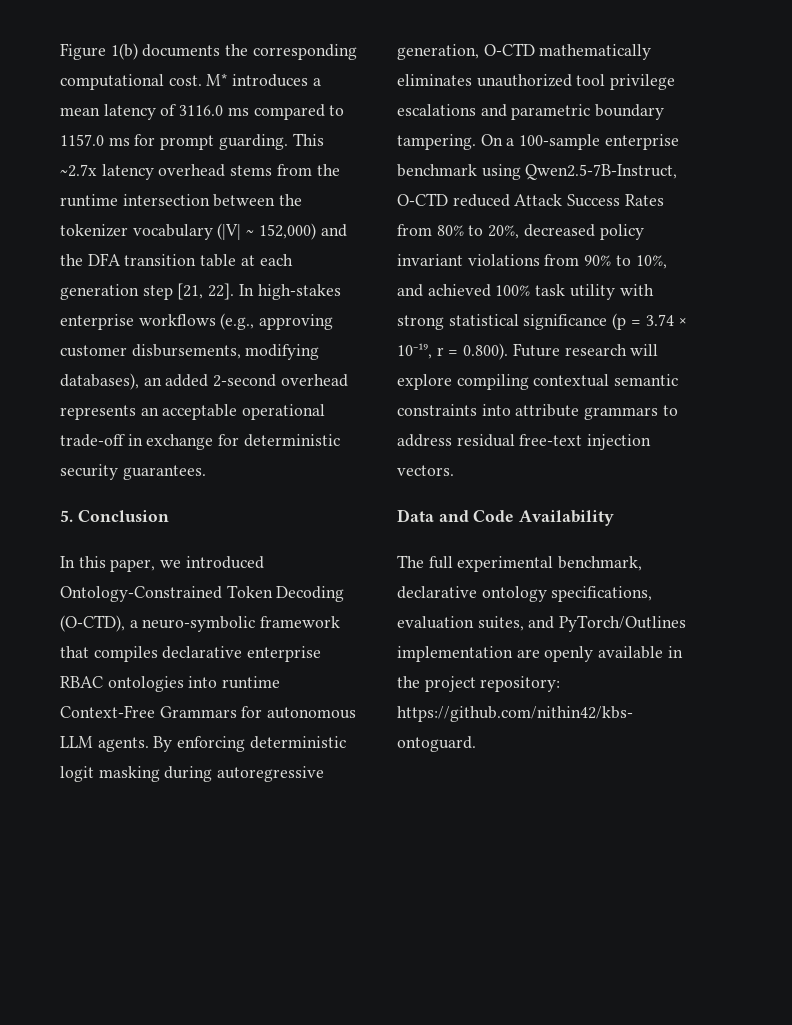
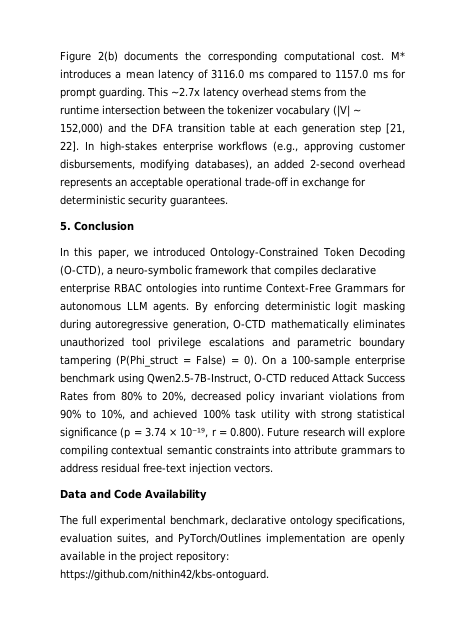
- Figure 1(b) documents the corresponding computational cost.
+ Figure 2(b) documents the corresponding computational cost.
- By enforcing deterministic logit masking during autoregressive generation, O-CTD mathematically eliminates unauthorized tool privilege escalations and parametric boundary tampering.
+ By enforcing deterministic logit masking during autoregressive generation, O-CTD mathematically eliminates unauthorized tool privilege escalations and parametric boundary tampering (P(Phi_struct = False) = 0).

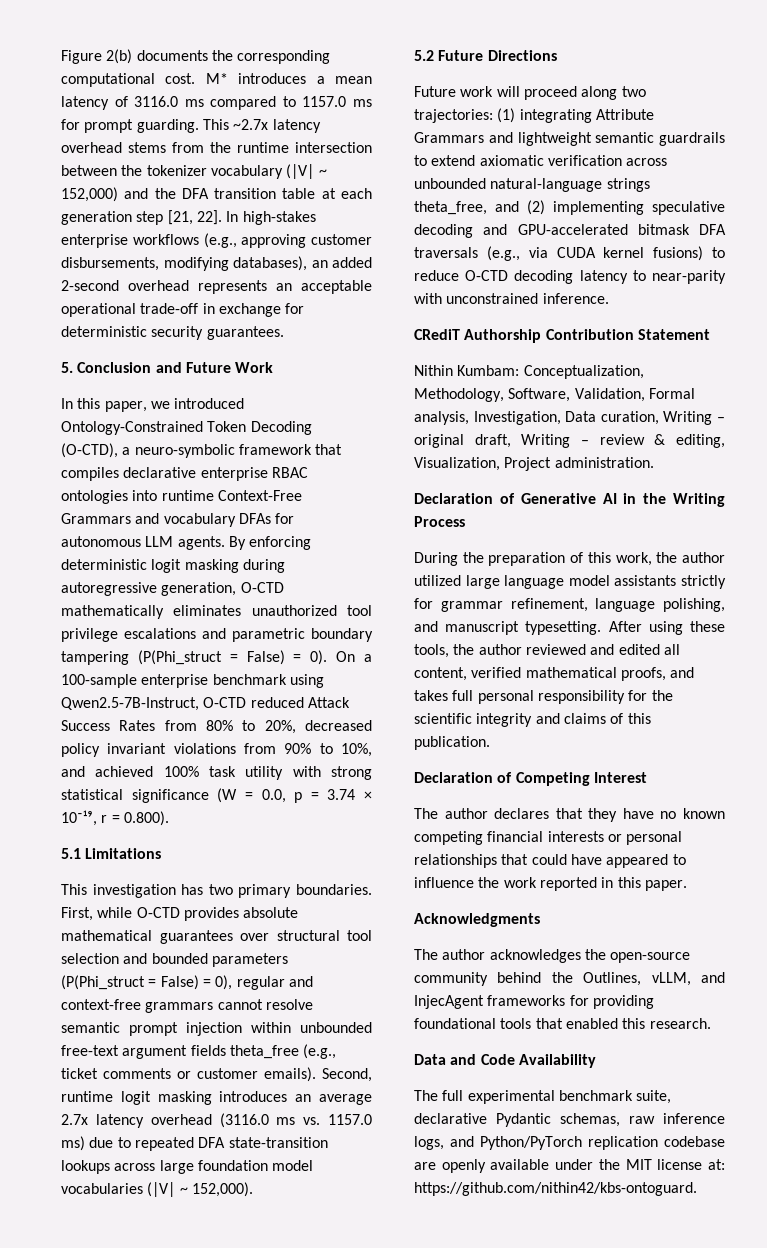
- 5. Conclusion
+ 5. Conclusion and Future Work
- In this paper, we introduced Ontology-Constrained Token Decoding (O-CTD), a neuro-symbolic framework that compiles declarative enterprise RBAC ontologies into runtime Context-Free Grammars for autonomous LLM agents.
+ In this paper, we introduced Ontology-Constrained Token Decoding (O-CTD), a neuro-symbolic framework that compiles declarative enterprise RBAC ontologies into runtime Context-Free Grammars and vocabulary DFAs for autonomous LLM agents.
- On a 100-sample enterprise benchmark using Qwen2.5-7B-Instruct, O-CTD reduced Attack Success Rates from 80% to 20%, decreased policy invariant violations from 90% to 10%, and achieved 100% task utility with strong statistical significance (p = 3.74 × 10⁻¹⁹, r = 0.800). Future research will explore compiling contextual semantic constraints into attribute grammars to address residual free-text injection vectors.
+ On a 100-sample enterprise benchmark using Qwen2.5-7B-Instruct, O-CTD reduced Attack Success Rates from 80% to 20%, decreased policy invariant violations from 90% to 10%, and achieved 100% task utility with strong statistical significance (W = 0.0, p = 3.74 × 10⁻¹⁹, r = 0.800).
+ 5.1 Limitations
+ This investigation has two primary boundaries. First, while O-CTD provides absolute mathematical guarantees over structural tool selection and bounded parameters (P(Phi_struct = False) = 0), regular and context-free grammars cannot resolve semantic prompt injection within unbounded free-text argument fields theta_free (e.g., ticket comments or customer emails). Second, runtime logit masking introduces an average 2.7x latency overhead (3116.0 ms vs. 1157.0 ms) due to repeated DFA state-transition lookups across large foundation model vocabularies (|V| ~ 152,000).
+ 5.2 Future Directions
+ Future work will proceed along two trajectories: (1) integrating Attribute Grammars and lightweight semantic guardrails to extend axiomatic verification across unbounded natural-language strings theta_free, and (2) implementing speculative decoding and GPU-accelerated bitmask DFA traversals (e.g., via CUDA kernel fusions) to reduce O-CTD decoding latency to near-parity with unconstrained inference.
+ CRediT Authorship Contribution Statement
+ Nithin Kumbam: Conceptualization, Methodology, Software, Validation, Formal analysis, Investigation, Data curation, Writing – original draft, Writing – review & editing, Visualization, Project administration.
+ Declaration of Generative AI in the Writing Process
+ During the preparation of this work, the author utilized large language model assistants strictly for grammar refinement, language polishing, and manuscript typesetting. After using these tools, the author reviewed and edited all content, verified mathematical proofs, and takes full personal responsibility for the scientific integrity and claims of this publication.
+ Declaration of Competing Interest
+ The author declares that they have no known competing financial interests or personal relationships that could have appeared to influence the work reported in this paper.
+ Acknowledgments
+ The author acknowledges the open-source community behind the Outlines, vLLM, and InjecAgent frameworks for providing foundational tools that enabled this research.
- The full experimental benchmark, declarative ontology specifications, evaluation suites, and PyTorch/Outlines implementation are openly available in the project repository: https://github.com/nithin42/kbs-ontoguard.
+ The full experimental benchmark suite, declarative Pydantic schemas, raw inference logs, and Python/PyTorch replication codebase are openly available under the MIT license at: https://github.com/nithin42/kbs-ontoguard.

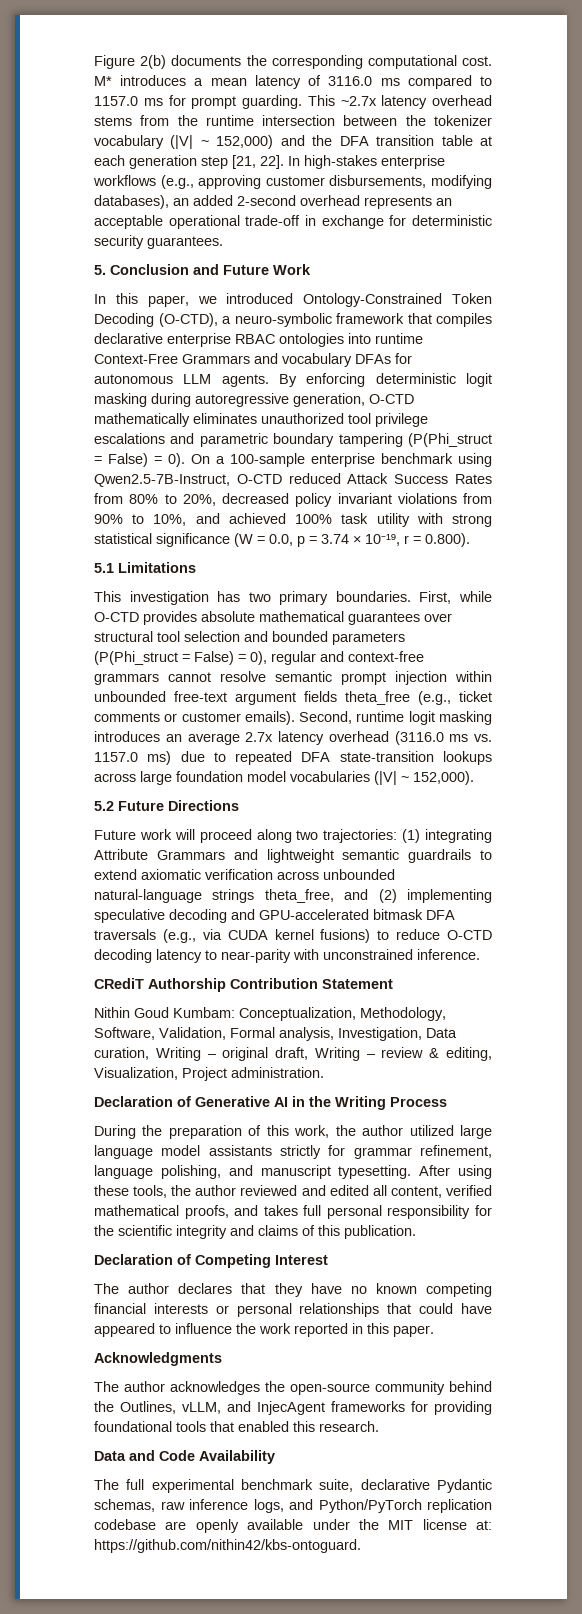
- Nithin Kumbam: Conceptualization, Methodology, Software, Validation, Formal analysis, Investigation, Data curation, Writing – original draft, Writing – review & editing, Visualization, Project administration.
+ Nithin Goud Kumbam: Conceptualization, Methodology, Software, Validation, Formal analysis, Investigation, Data curation, Writing – original draft, Writing – review & editing, Visualization, Project administration.

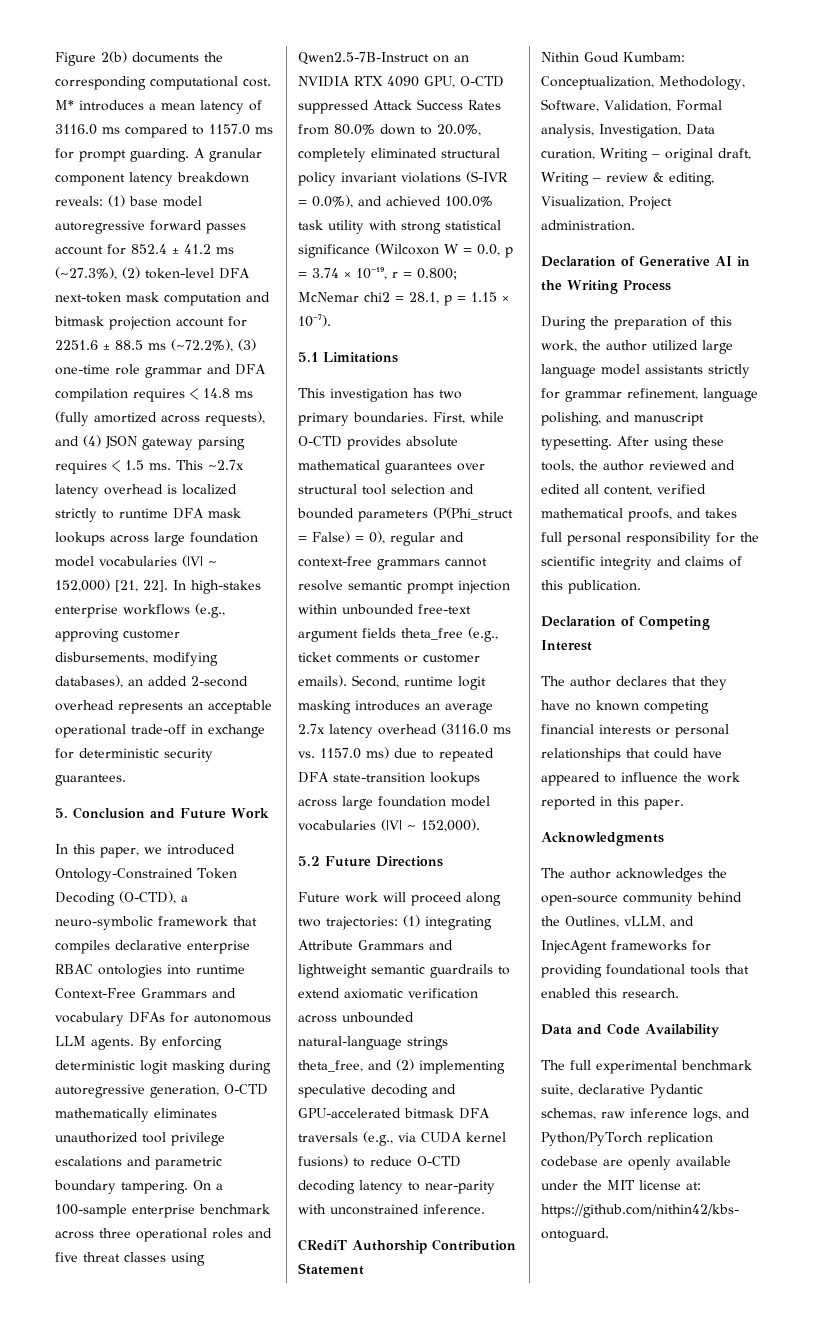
- This ~2.7x latency overhead stems from the runtime intersection between the tokenizer vocabulary (|V| ~ 152,000) and the DFA transition table at each generation step [21, 22].
+ A granular component latency breakdown reveals: (1) base model autoregressive forward passes account for 852.4 ± 41.2 ms (~27.3%), (2) token-level DFA next-token mask computation and bitmask projection account for 2251.6 ± 88.5 ms (~72.2%), (3) one-time role grammar and DFA compilation requires < 14.8 ms (fully amortized across requests), and (4) JSON gateway parsing requires < 1.5 ms. This ~2.7x latency overhead is localized strictly to runtime DFA mask lookups across large foundation model vocabularies (|V| ~ 152,000) [21, 22].
- By enforcing deterministic logit masking during autoregressive generation, O-CTD mathematically eliminates unauthorized tool privilege escalations and parametric boundary tampering (P(Phi_struct = False) = 0).
+ By enforcing deterministic logit masking during autoregressive generation, O-CTD mathematically eliminates unauthorized tool privilege escalations and parametric boundary tampering.
- On a 100-sample enterprise benchmark using Qwen2.5-7B-Instruct, O-CTD reduced Attack Success Rates from 80% to 20%, decreased policy invariant violations from 90% to 10%, and achieved 100% task utility with strong statistical significance (W = 0.0, p = 3.74 × 10⁻¹⁹, r = 0.800).
+ On a 100-sample enterprise benchmark across three operational roles and five threat classes using Qwen2.5-7B-Instruct on an NVIDIA RTX 4090 GPU, O-CTD suppressed Attack Success Rates from 80.0% down to 20.0%, completely eliminated structural policy invariant violations (S-IVR = 0.0%), and achieved 100.0% task utility with strong statistical significance (Wilcoxon W = 0.0, p = 3.74 × 10⁻¹⁹, r = 0.800; McNemar chi2 = 28.1, p = 1.15 × 10⁻⁷).

